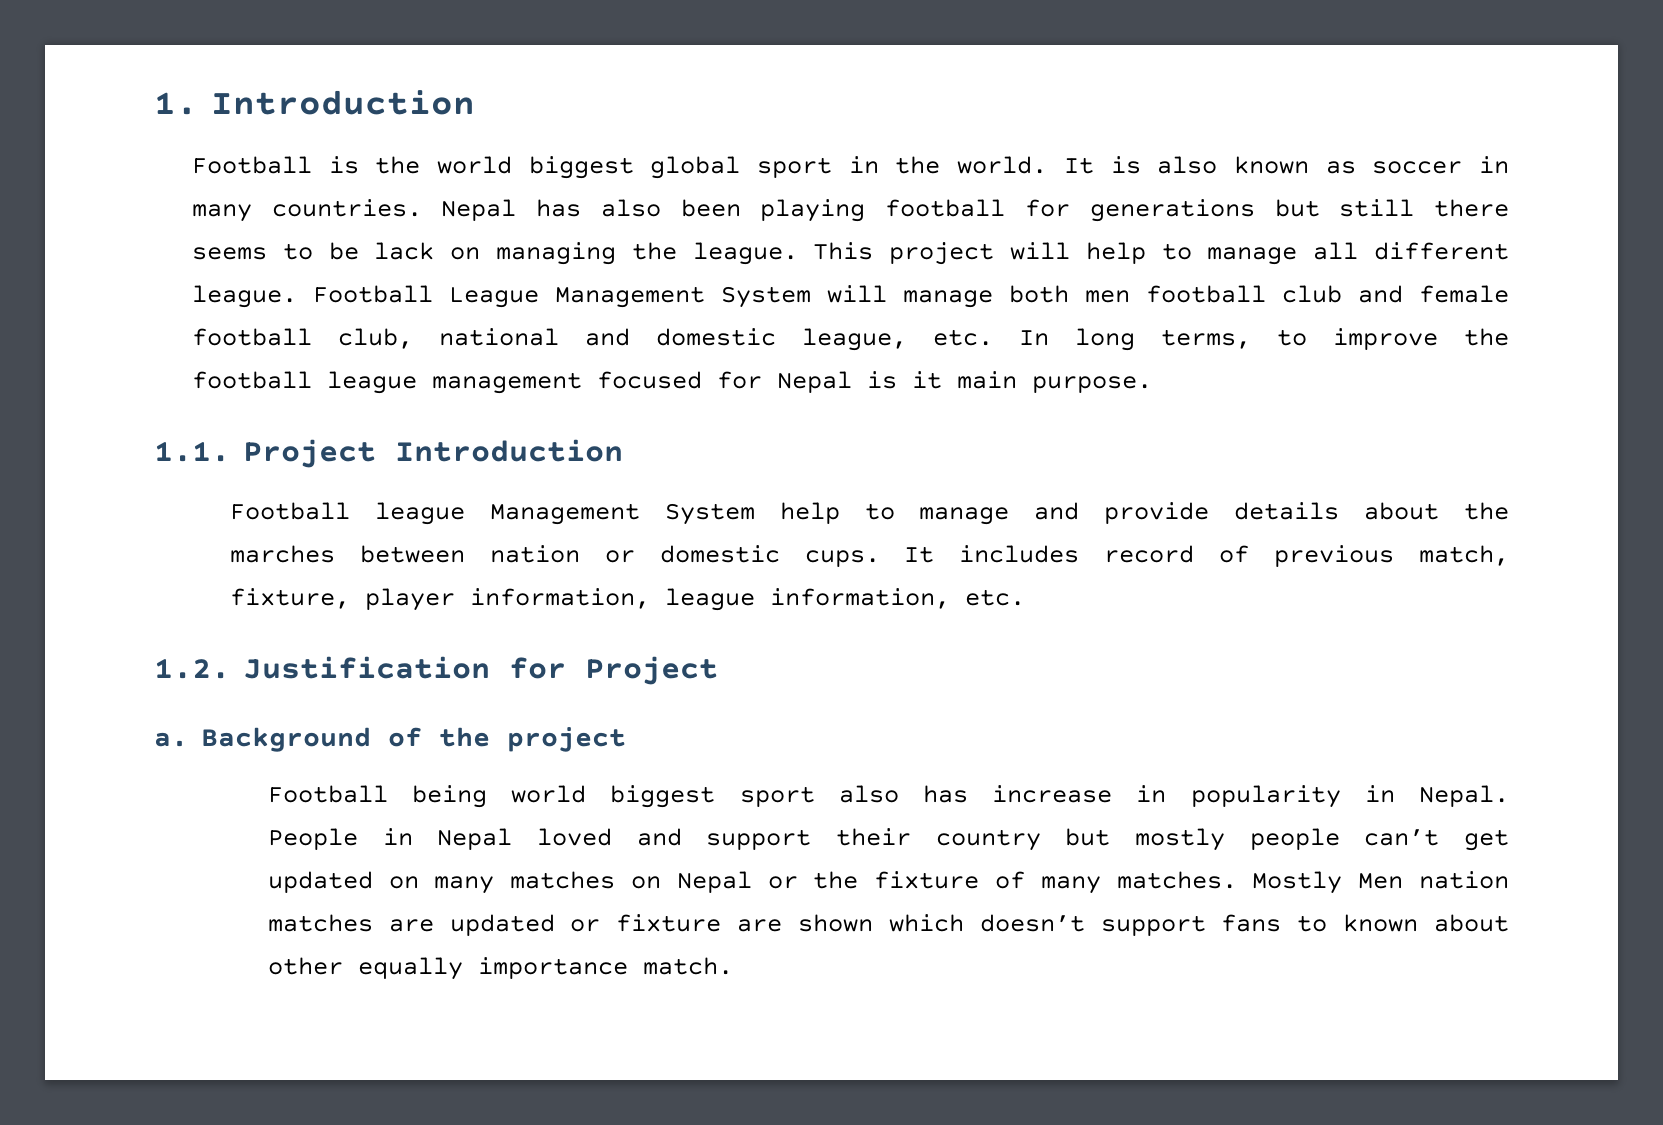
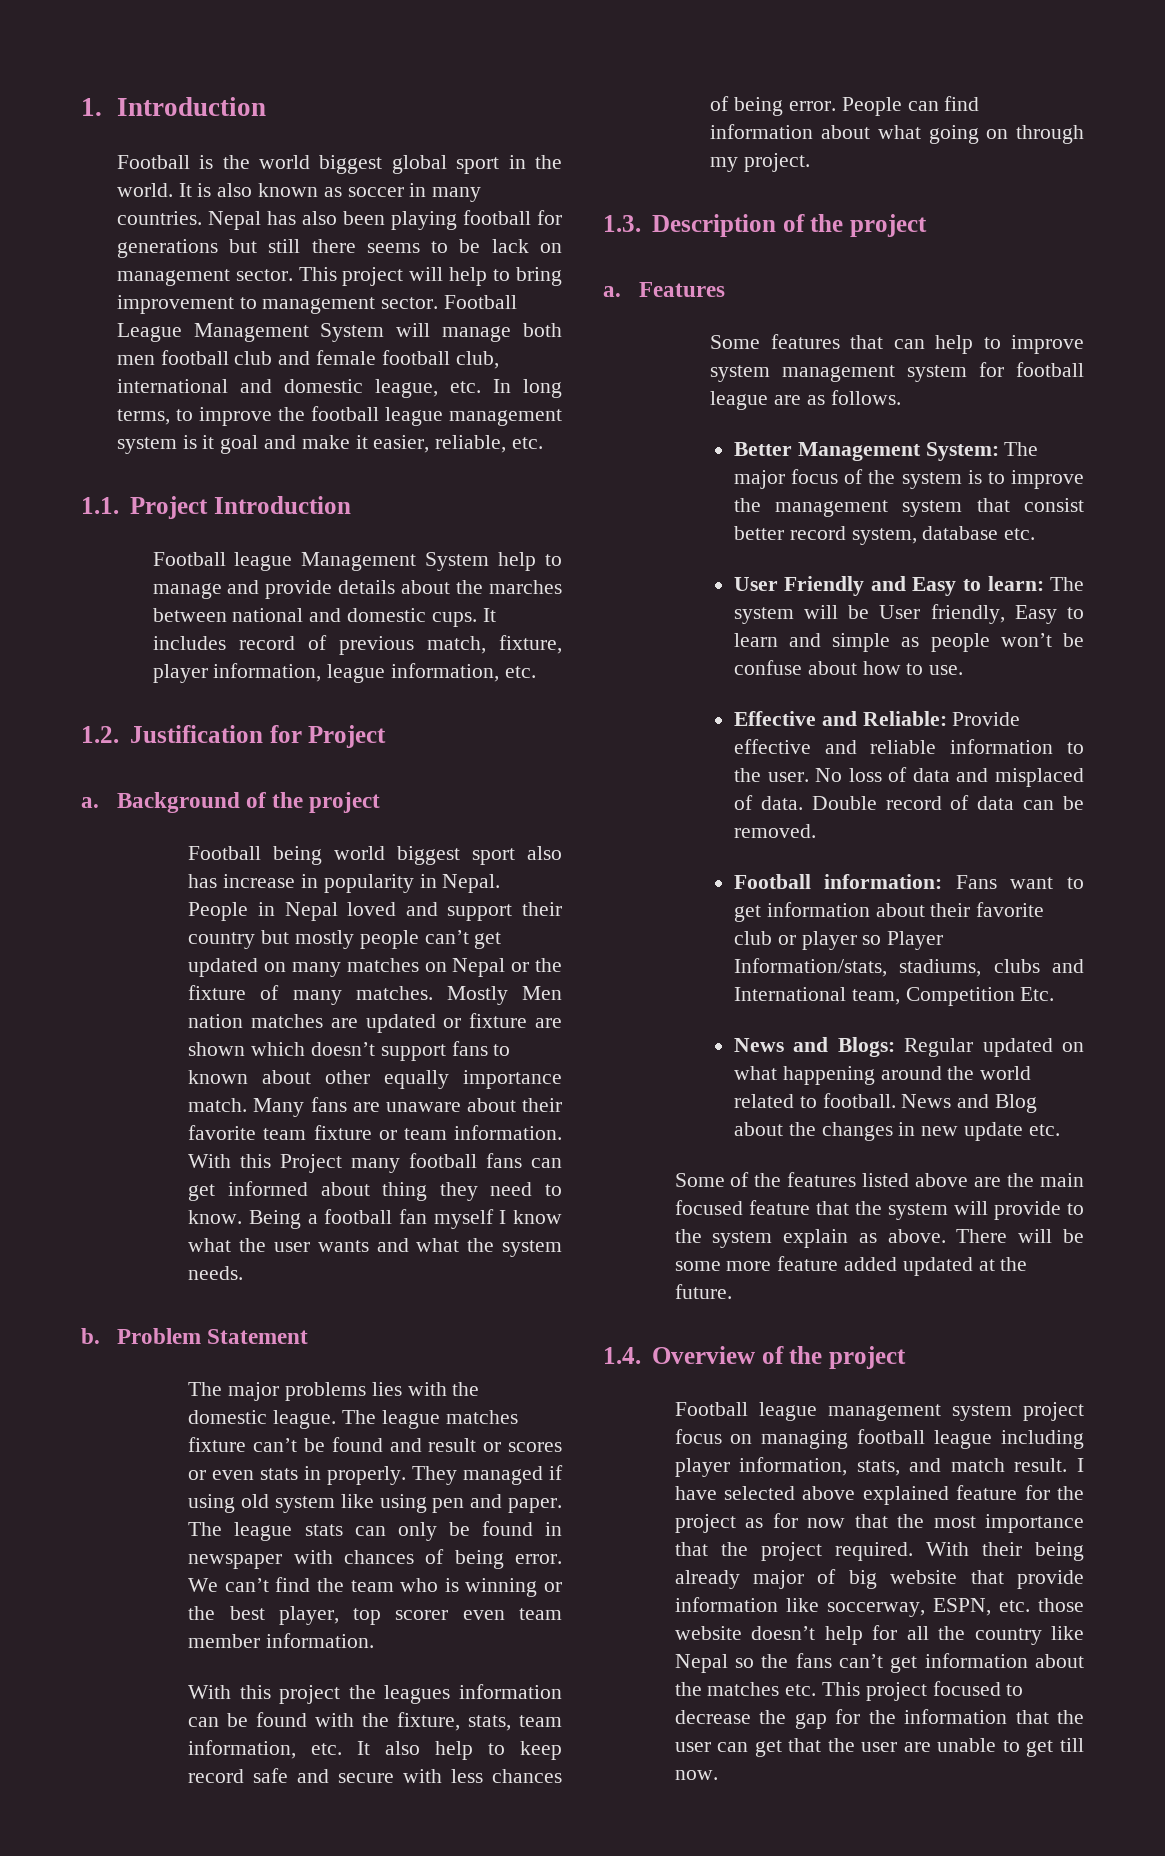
- Nepal has also been playing football for generations but still there seems to be lack on managing the league.
+ Nepal has also been playing football for generations but still there seems to be lack on management sector.
- This project will help to manage all different league.
+ This project will help to bring improvement to management sector.
- Football League Management System will manage both men football club and female football club, national and domestic league, etc. In long terms, to improve the football league management focused for Nepal is it main purpose.
+ Football League Management System will manage both men football club and female football club, international and domestic league, etc. In long terms, to improve the football league management system is it goal and make it easier, reliable, etc.
- Football league Management System help to manage and provide details about the marches between nation or domestic cups.
+ Football league Management System help to manage and provide details about the marches between national and domestic cups.
+ Many fans are unaware about their favorite team fixture or team information. With this Project many football fans can get informed about thing they need to know. Being a football fan myself I know what the user wants and what the system needs.
+ b. Problem Statement
+ The major problems lies with the domestic league. The league matches fixture can’t be found and result or scores or even stats in properly. They managed if using old system like using pen and paper. The league stats can only be found in newspaper with chances of being error. We can’t find the team who is winning or the best player, top scorer even team member information.
+ With this project the leagues information can be found with the fixture, stats, team information, etc. It also help to keep record safe and secure with less chances of being error. People can find information about what going on through my project.
+ 1.3. Description of the project
+ a. Features
+ Some features that can help to improve system management system for football league are as follows.
+ Better Management System: The major focus of the system is to improve the management system that consist better record system, database etc.
+ User Friendly and Easy to learn: The system will be User friendly, Easy to learn and simple as people won’t be confuse about how to use.
+ Effective and Reliable: Provide effective and reliable information to the user. No loss of data and misplaced of data. Double record of data can be removed.
+ Football information: Fans want to get information about their favorite club or player so Player Information/stats, stadiums, clubs and International team, Competition Etc.
+ News and Blogs: Regular updated on what happening around the world related to football. News and Blog about the changes in new update etc.
+ Some of the features listed above are the main focused feature that the system will provide to the system explain as above. There will be some more feature added updated at the future.
+ 1.4. Overview of the project
+ Football league management system project focus on managing football league including player information, stats, and match result. I have selected above explained feature for the project as for now that the most importance that the project required. With their being already major of big website that provide information like soccerway, ESPN, etc. those website doesn’t help for all the country like Nepal so the fans can’t get information about the matches etc. This project focused to decrease the gap for the information that the user can get that the user are unable to get till now.

